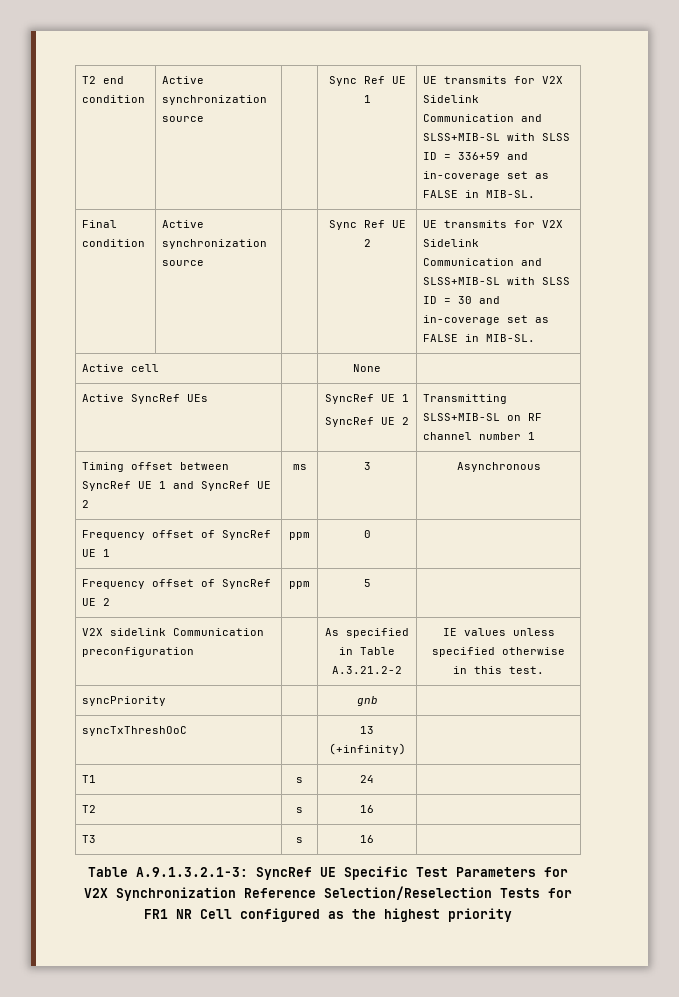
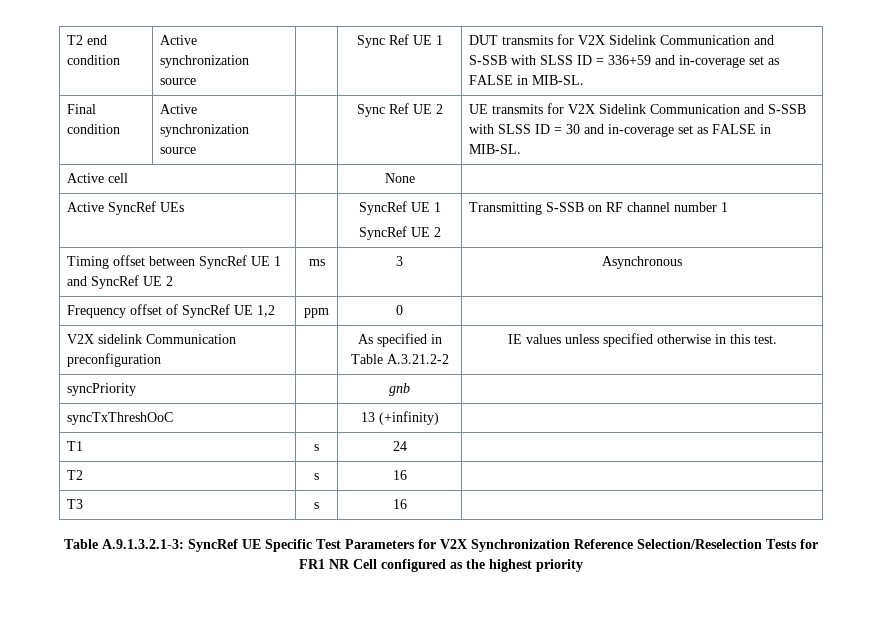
- T2 end condition | Active synchronization source | | Sync Ref UE 1 | UE transmits for V2X Sidelink Communication and SLSS+MIB-SL with SLSS ID = 336+59 and in-coverage set as FALSE in MIB-SL.
+ T2 end condition | Active synchronization source | | Sync Ref UE 1 | DUT transmits for V2X Sidelink Communication and S-SSB with SLSS ID = 336+59 and in-coverage set as FALSE in MIB-SL.
- Final condition | Active synchronization source | | Sync Ref UE 2 | UE transmits for V2X Sidelink Communication and SLSS+MIB-SL with SLSS ID = 30 and in-coverage set as FALSE in MIB-SL.
+ Final condition | Active synchronization source | | Sync Ref UE 2 | UE transmits for V2X Sidelink Communication and S-SSB with SLSS ID = 30 and in-coverage set as FALSE in MIB-SL.
  Active SyncRef UEs | | SyncRef UE 1
- SyncRef UE 2 | Transmitting SLSS+MIB-SL on RF channel number 1
+ SyncRef UE 2 | Transmitting S-SSB on RF channel number 1
- Frequency offset of SyncRef UE 1 | ppm | 0 |
+ Frequency offset of SyncRef UE 1,2 | ppm | 0 |
- Frequency offset of SyncRef UE 2 | ppm | 5 |

